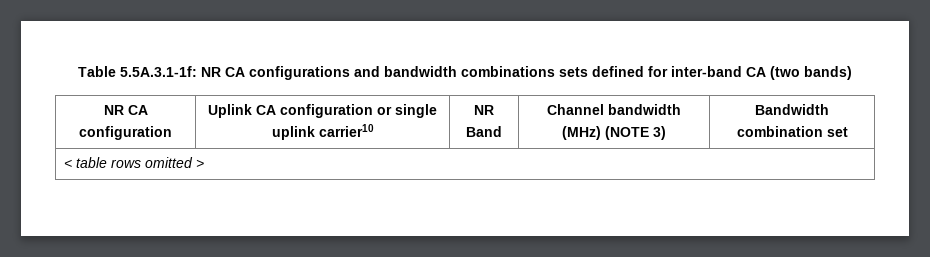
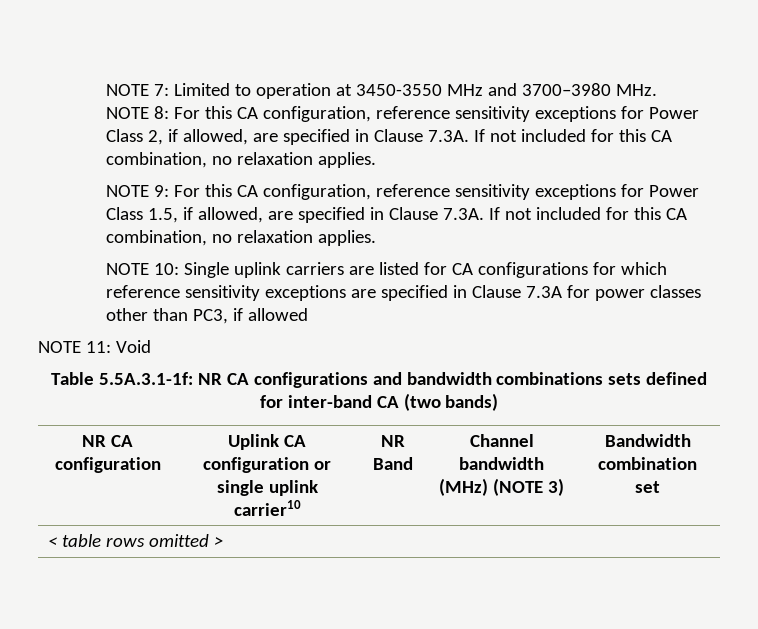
+ NOTE 7: Limited to operation at 3450-3550 MHz and 3700–3980 MHz.
+ NOTE 8: For this CA configuration, reference sensitivity exceptions for Power Class 2, if allowed, are specified in Clause 7.3A. If not included for this CA combination, no relaxation applies.
+ NOTE 9: For this CA configuration, reference sensitivity exceptions for Power Class 1.5, if allowed, are specified in Clause 7.3A. If not included for this CA combination, no relaxation applies.
+ NOTE 10: Single uplink carriers are listed for CA configurations for which reference sensitivity exceptions are specified in Clause 7.3A for power classes other than PC3, if allowed
+ NOTE 11: Void

